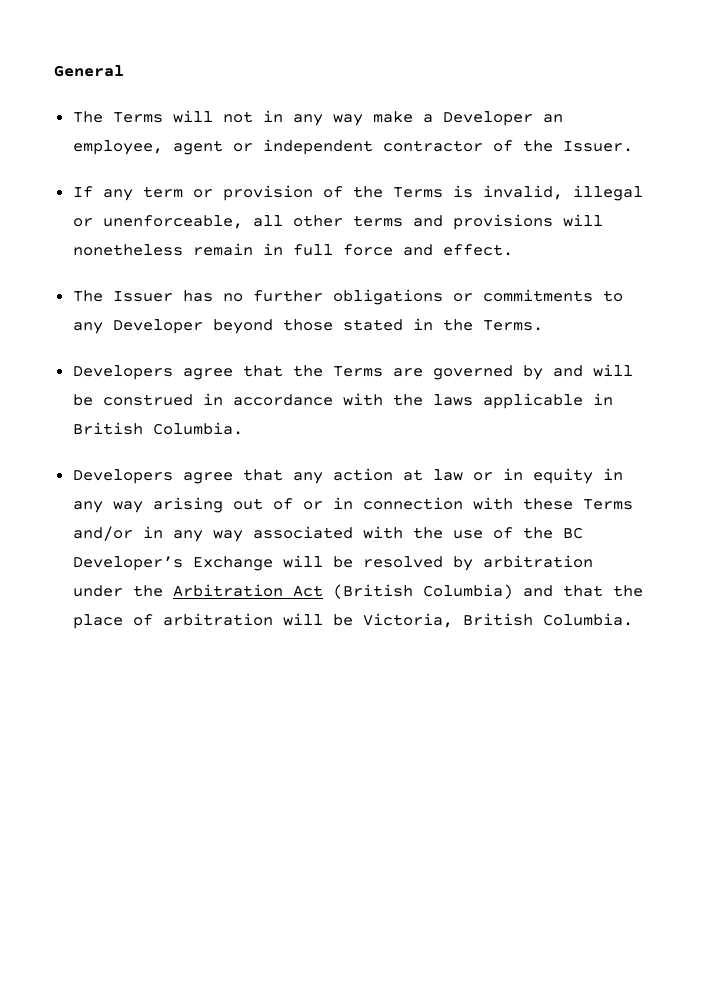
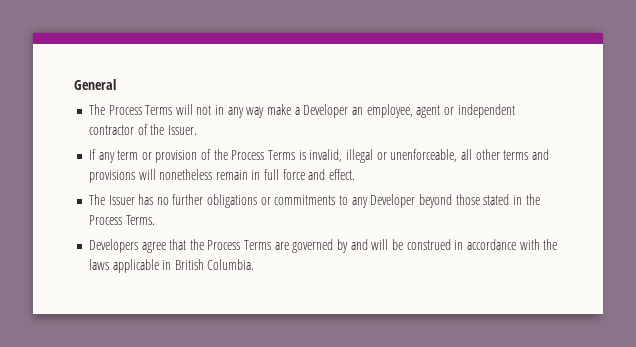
- The Terms will not in any way make a Developer an employee, agent or independent contractor of the Issuer.
+ The Process Terms will not in any way make a Developer an employee, agent or independent contractor of the Issuer.
- If any term or provision of the Terms is invalid, illegal or unenforceable, all other terms and provisions will nonetheless remain in full force and effect.
+ If any term or provision of the Process Terms is invalid, illegal or unenforceable, all other terms and provisions will nonetheless remain in full force and effect.
- The Issuer has no further obligations or commitments to any Developer beyond those stated in the Terms.
+ The Issuer has no further obligations or commitments to any Developer beyond those stated in the Process Terms.
- Developers agree that the Terms are governed by and will be construed in accordance with the laws applicable in British Columbia.
+ Developers agree that the Process Terms are governed by and will be construed in accordance with the laws applicable in British Columbia.
- Developers agree that any action at law or in equity in any way arising out of or in connection with these Terms and/or in any way associated with the use of the BC Developer’s Exchange will be resolved by arbitration under the Arbitration Act (British Columbia) and that the place of arbitration will be Victoria, British Columbia.

